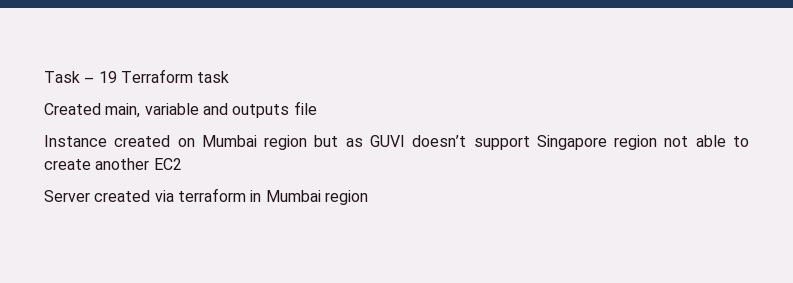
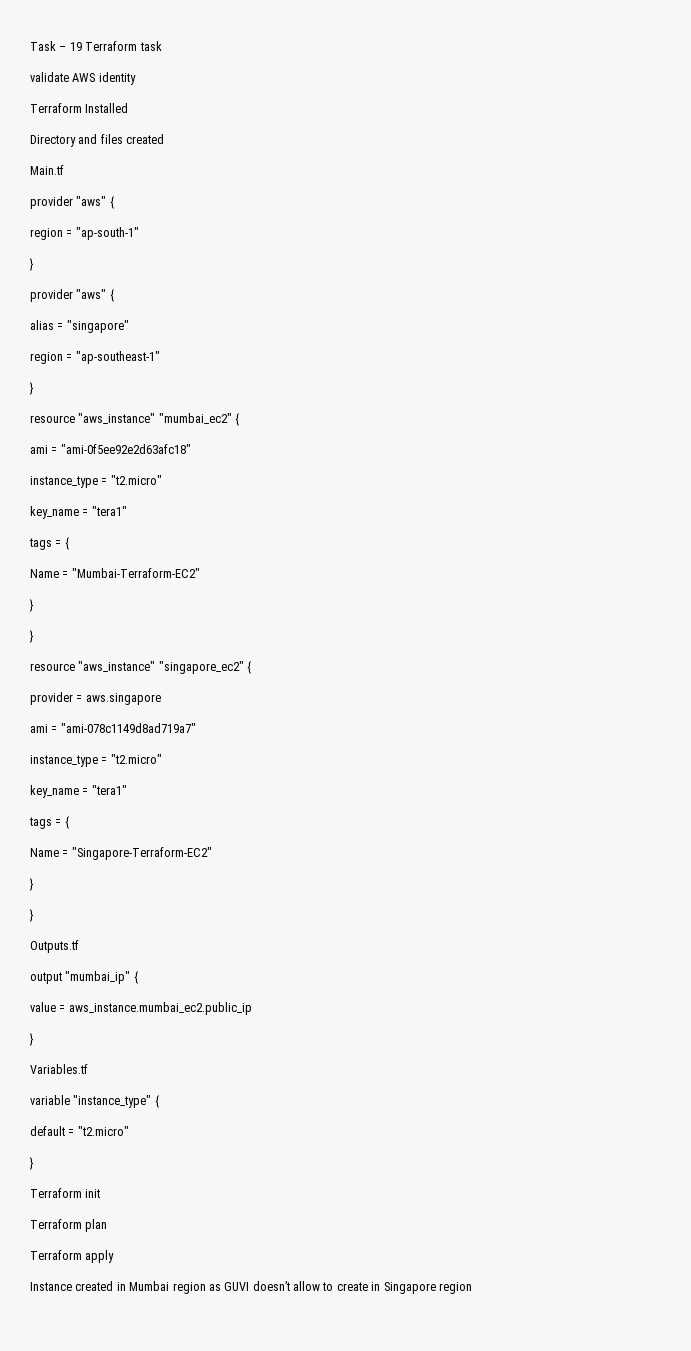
- Created main, variable and outputs file
+ validate AWS identity
+ Terraform Installed
+ Directory and files created
+ Main.tf
+ provider "aws" {
+ region = "ap-south-1"
+ }
+ provider "aws" {
+ alias = "singapore"
+ region = "ap-southeast-1"
+ }
+ resource "aws_instance" "mumbai_ec2" {
+ ami = "ami-0f5ee92e2d63afc18"
+ instance_type = "t2.micro"
+ key_name = "tera1"
+ tags = {
+ Name = "Mumbai-Terraform-EC2"
+ }
+ }
+ resource "aws_instance" "singapore_ec2" {
+ provider = aws.singapore
+ ami = "ami-078c1149d8ad719a7"
+ instance_type = "t2.micro"
+ key_name = "tera1"
+ tags = {
+ Name = "Singapore-Terraform-EC2"
+ }
+ }
+ Outputs.tf
+ output "mumbai_ip" {
+ value = aws_instance.mumbai_ec2.public_ip
+ }
+ Variables.tf
+ variable "instance_type" {
+ default = "t2.micro"
+ }
+ Terraform init
+ Terraform plan
+ Terraform apply
- Instance created on Mumbai region but as GUVI doesn’t support Singapore region not able to create another EC2
- Server created via terraform in Mumbai region
+ Instance created in Mumbai region as GUVI doesn’t allow to create in Singapore region

